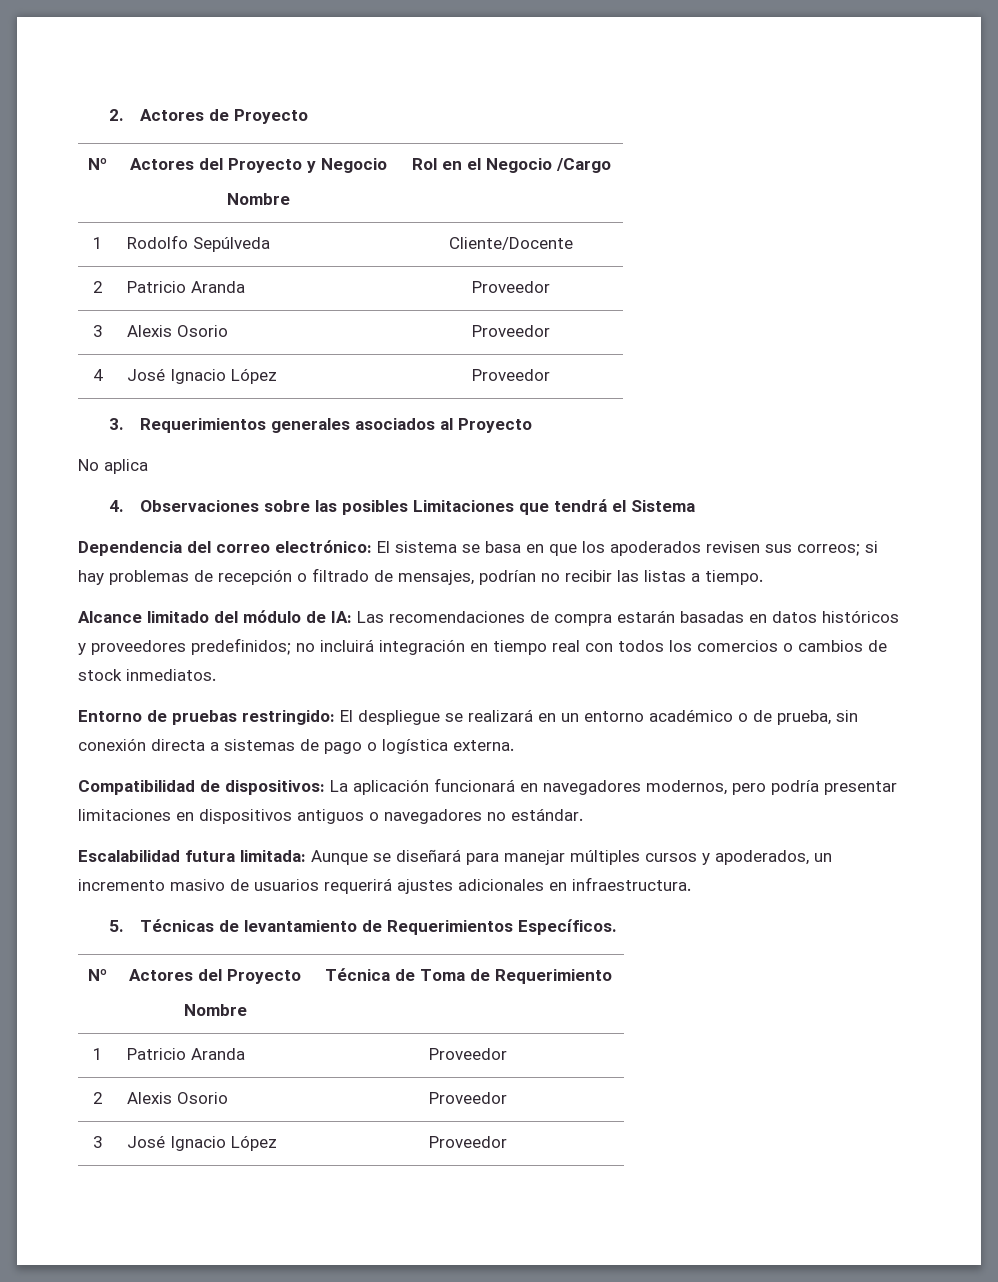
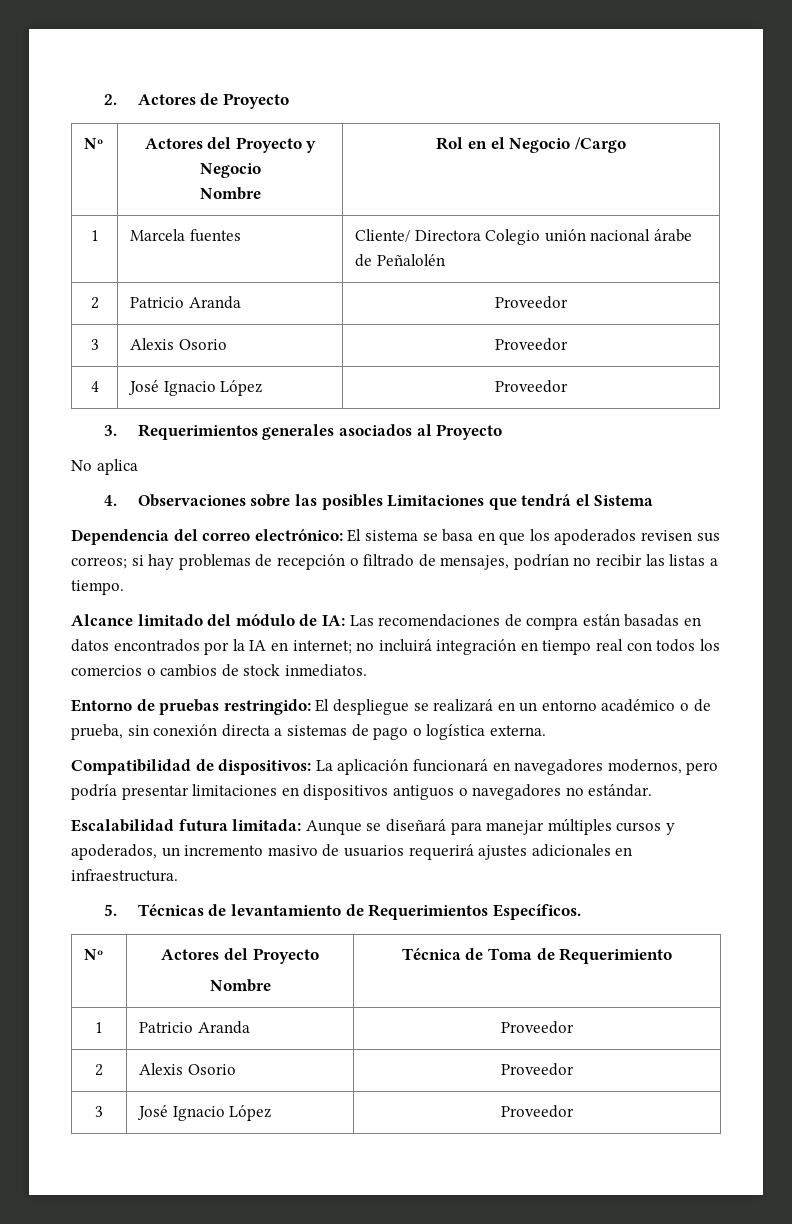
- 1 | Rodolfo Sepúlveda | Cliente/Docente
+ 1 | Marcela fuentes | Cliente/ Directora Colegio unión nacional árabe de Peñalolén
- Alcance limitado del módulo de IA: Las recomendaciones de compra estarán basadas en datos históricos y proveedores predefinidos; no incluirá integración en tiempo real con todos los comercios o cambios de stock inmediatos.
+ Alcance limitado del módulo de IA: Las recomendaciones de compra están basadas en datos encontrados por la IA en internet; no incluirá integración en tiempo real con todos los comercios o cambios de stock inmediatos.

